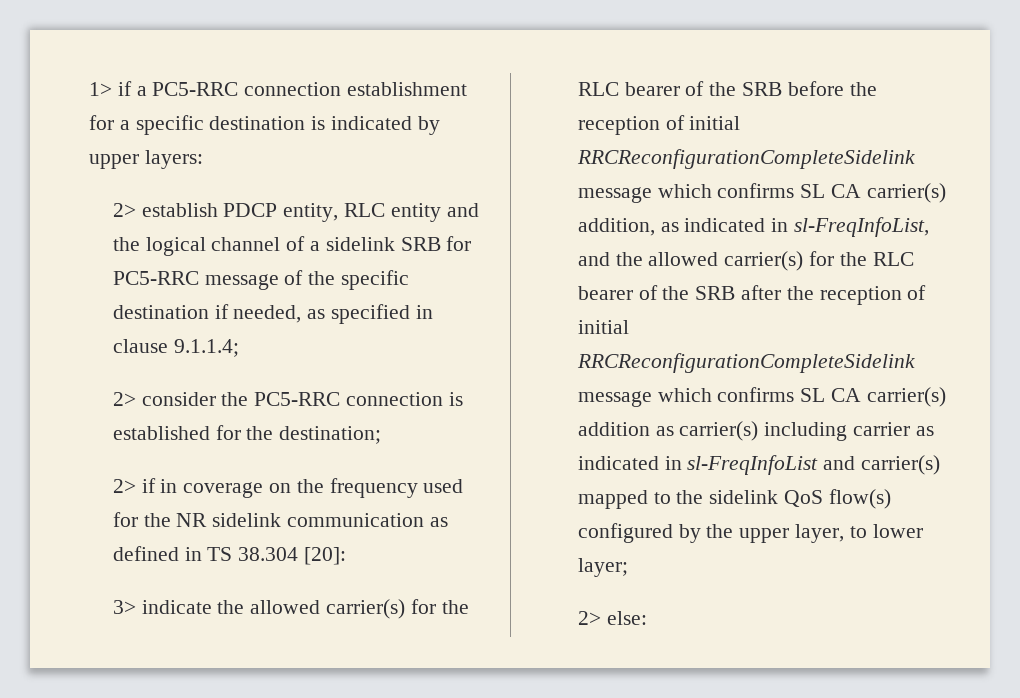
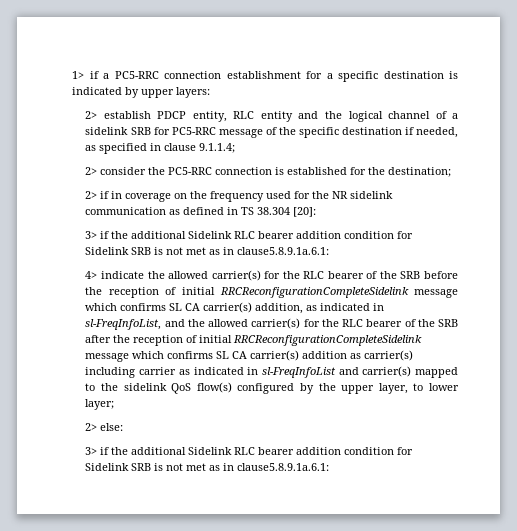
  2> if in coverage on the frequency used for the NR sidelink communication as defined in TS 38.304 [20]:
- 3> indicate the allowed carrier(s) for the RLC bearer of the SRB before the reception of initial RRCReconfigurationCompleteSidelink message which confirms SL CA carrier(s) addition, as indicated in sl-FreqInfoList, and the allowed carrier(s) for the RLC bearer of the SRB after the reception of initial RRCReconfigurationCompleteSidelink message which confirms SL CA carrier(s) addition as carrier(s) including carrier as indicated in sl-FreqInfoList and carrier(s) mapped to the sidelink QoS flow(s) configured by the upper layer, to lower layer;
+ 3> if the additional Sidelink RLC bearer addition condition for Sidelink SRB is not met as in clause5.8.9.1a.6.1:
+ 4> indicate the allowed carrier(s) for the RLC bearer of the SRB before the reception of initial RRCReconfigurationCompleteSidelink message which confirms SL CA carrier(s) addition, as indicated in sl-FreqInfoList, and the allowed carrier(s) for the RLC bearer of the SRB after the reception of initial RRCReconfigurationCompleteSidelink message which confirms SL CA carrier(s) addition as carrier(s) including carrier as indicated in sl-FreqInfoList and carrier(s) mapped to the sidelink QoS flow(s) configured by the upper layer, to lower layer;
  2> else:
+ 3> if the additional Sidelink RLC bearer addition condition for Sidelink SRB is not met as in clause5.8.9.1a.6.1:

